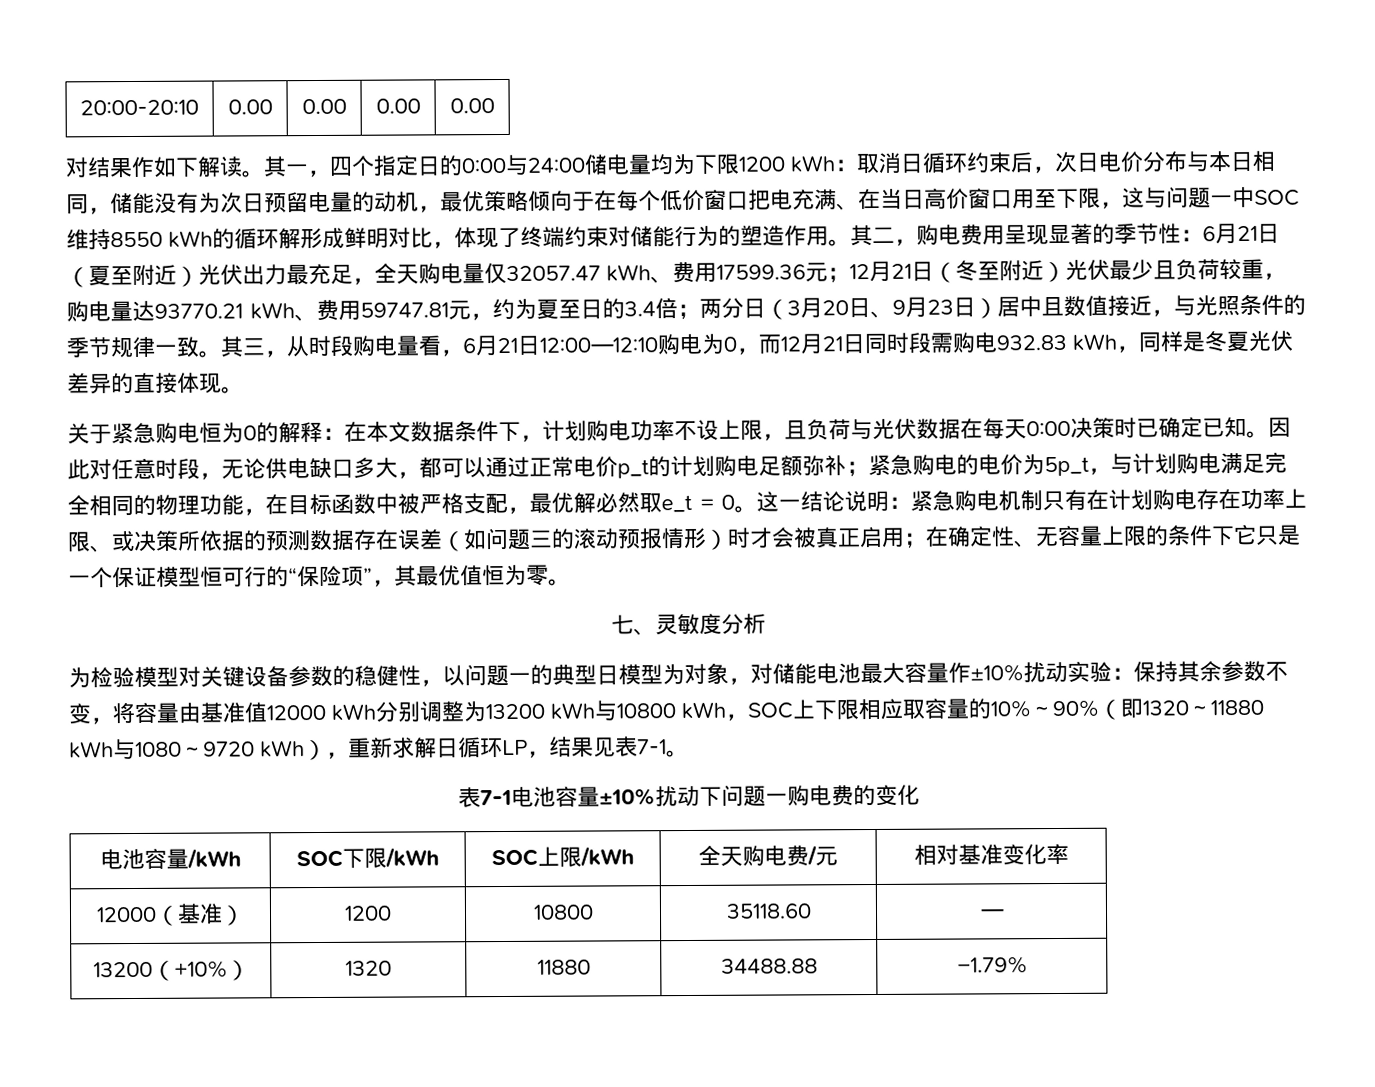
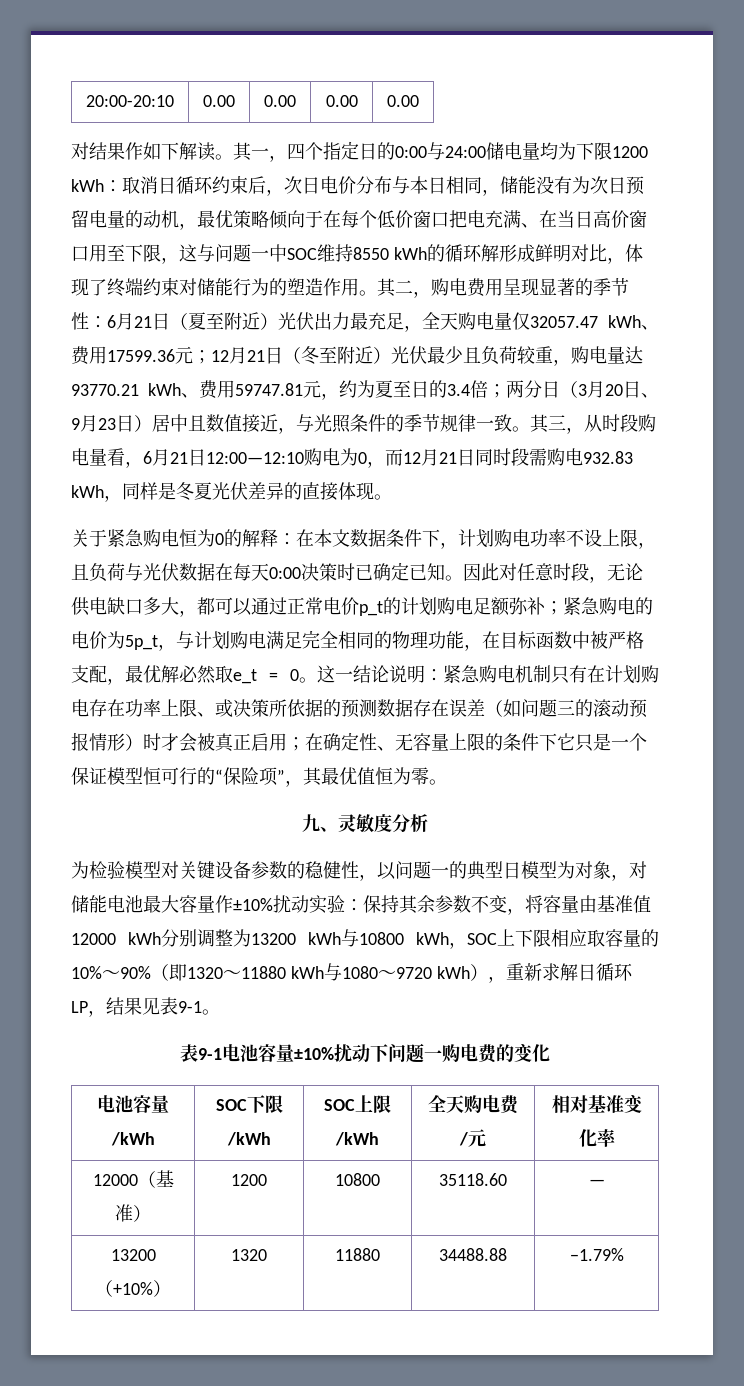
- 七、灵敏度分析
+ 九、灵敏度分析
- 保持其余参数不变，将容量由基准值12000 kWh分别调整为13200 kWh与10800 kWh，SOC上下限相应取容量的10%～90%（即1320～11880 kWh与1080～9720 kWh），重新求解日循环LP，结果见表7-1。
+ 保持其余参数不变，将容量由基准值12000 kWh分别调整为13200 kWh与10800 kWh，SOC上下限相应取容量的10%～90%（即1320～11880 kWh与1080～9720 kWh），重新求解日循环LP，结果见表9-1。
- 表7-1电池容量±10%扰动下问题一购电费的变化
+ 表9-1电池容量±10%扰动下问题一购电费的变化

